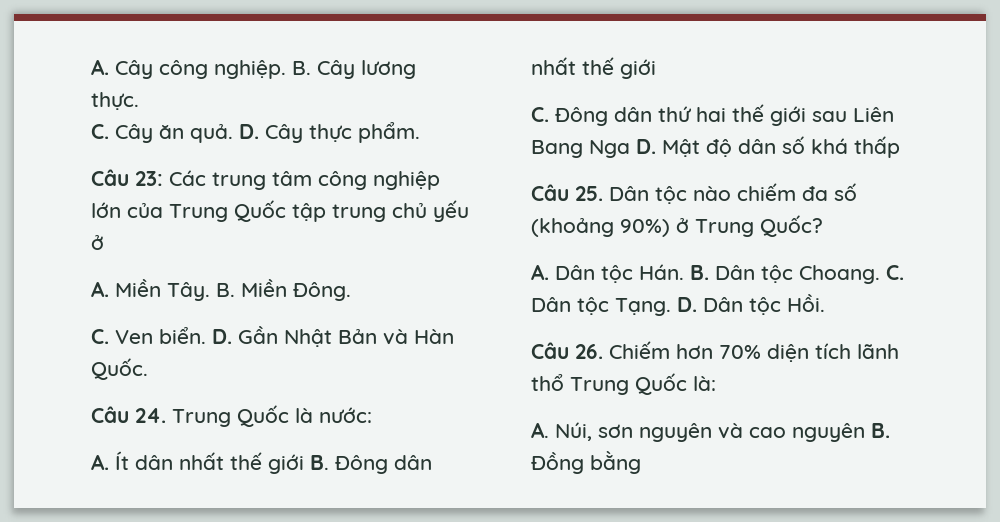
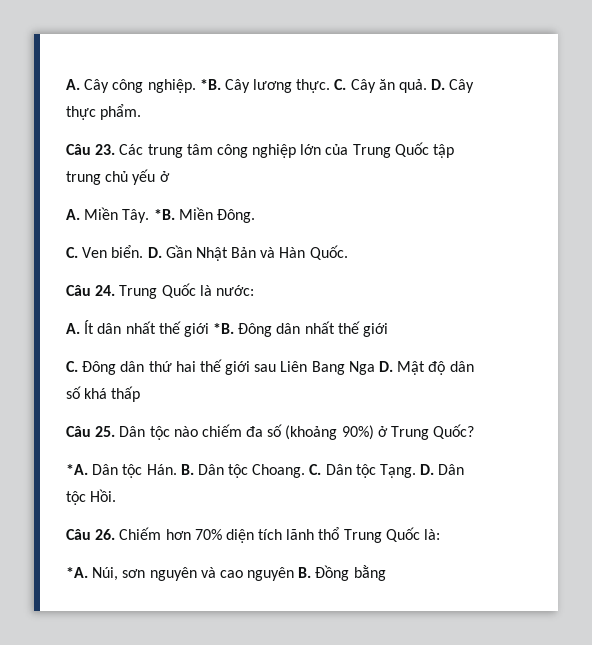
- B. Cây lương thực.
- C. Cây ăn quả.
+ *B. Cây lương thực. C. Cây ăn quả.
- Câu 23: Các trung tâm công nghiệp lớn của Trung Quốc tập trung chủ yếu ở
+ Câu 23. Các trung tâm công nghiệp lớn của Trung Quốc tập trung chủ yếu ở
- A. Miền Tây. B. Miền Đông.
+ A. Miền Tây. *B. Miền Đông.
- A. Ít dân nhất thế giới B. Đông dân nhất thế giới
+ A. Ít dân nhất thế giới *B. Đông dân nhất thế giới
- A. Dân tộc Hán. B. Dân tộc Choang.
+ *A. Dân tộc Hán. B. Dân tộc Choang.
- A. Núi, sơn nguyên và cao nguyên B. Đồng bằng
+ *A. Núi, sơn nguyên và cao nguyên B. Đồng bằng

